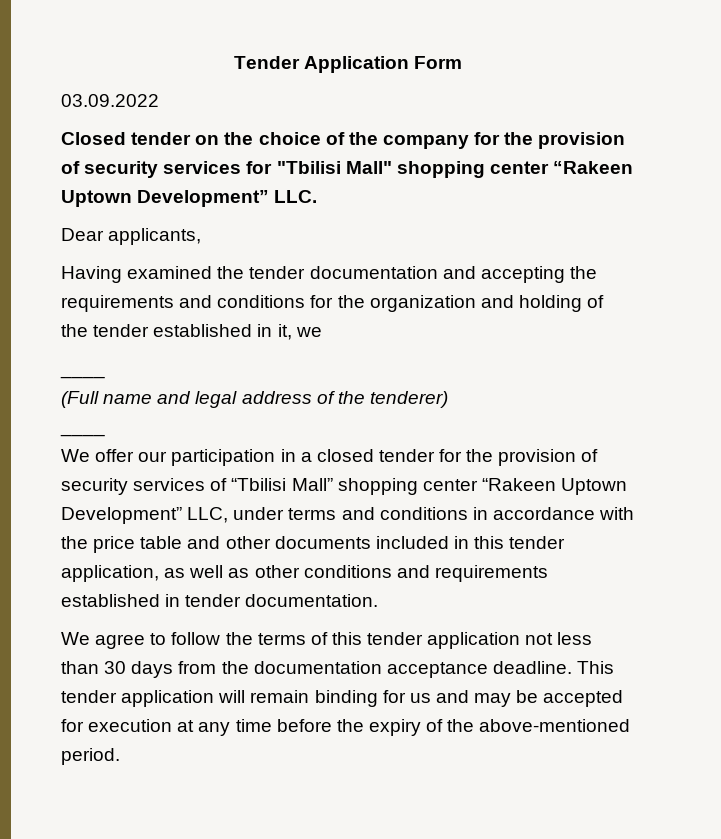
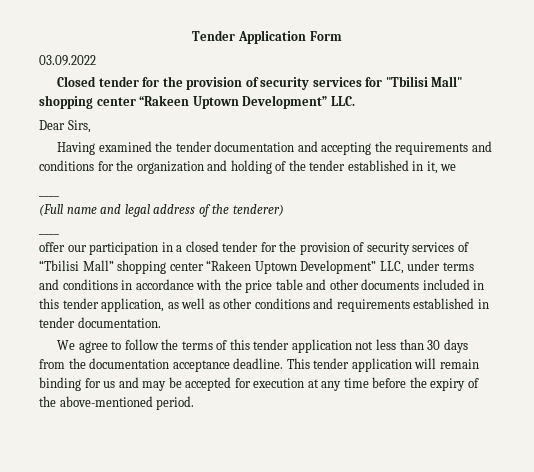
- Closed tender on the choice of the company for the provision of security services for "Tbilisi Mall" shopping center “Rakeen Uptown Development” LLC.
+ Closed tender for the provision of security services for "Tbilisi Mall" shopping center “Rakeen Uptown Development” LLC.
- Dear applicants,
+ Dear Sirs,
- We offer our participation in a closed tender for the provision of security services of “Tbilisi Mall” shopping center “Rakeen Uptown Development” LLC, under terms and conditions in accordance with the price table and other documents included in this tender application, as well as other conditions and requirements established in tender documentation.
+ offer our participation in a closed tender for the provision of security services of “Tbilisi Mall” shopping center “Rakeen Uptown Development” LLC, under terms and conditions in accordance with the price table and other documents included in this tender application, as well as other conditions and requirements established in tender documentation.

